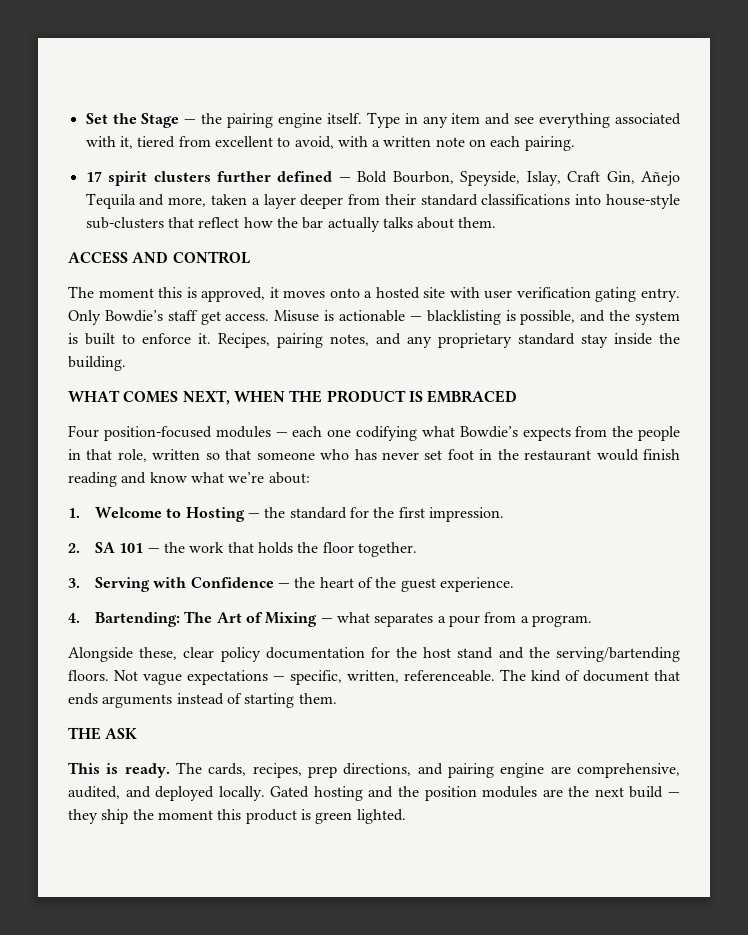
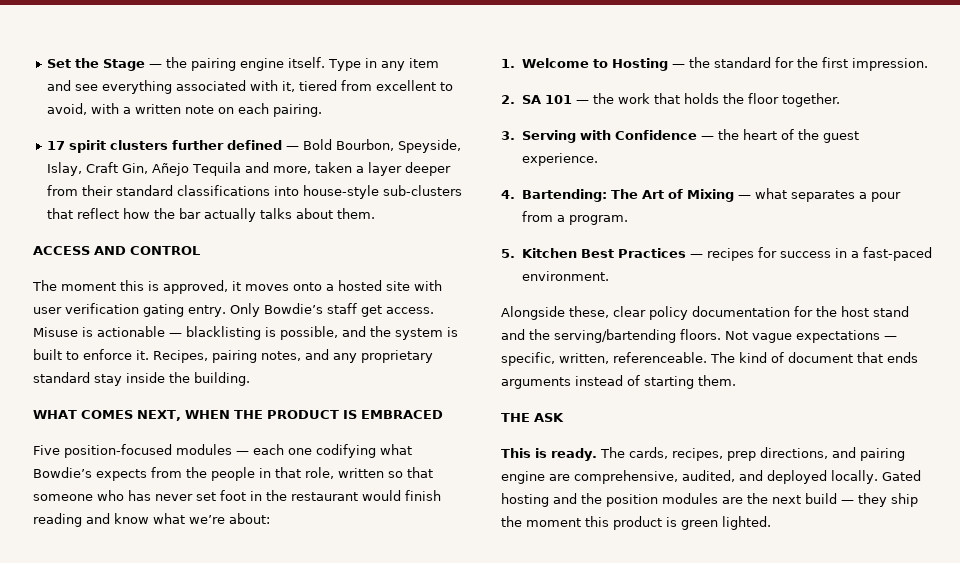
- Four position-focused modules — each one codifying what Bowdie’s expects from the people in that role, written so that someone who has never set foot in the restaurant would finish reading and know what we’re about:
+ Five position-focused modules — each one codifying what Bowdie’s expects from the people in that role, written so that someone who has never set foot in the restaurant would finish reading and know what we’re about:
+ 5. Kitchen Best Practices — recipes for success in a fast-paced environment.

